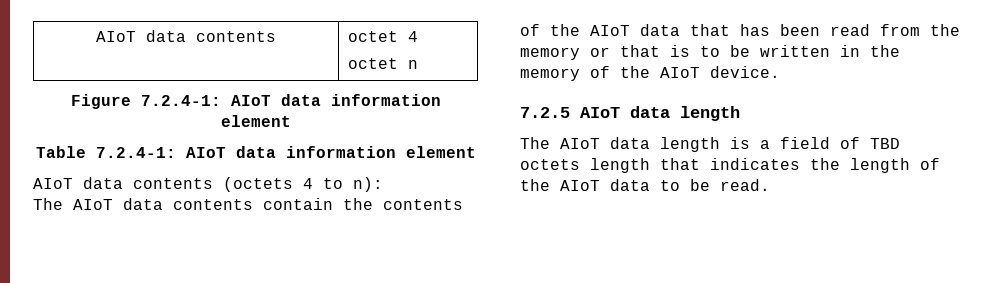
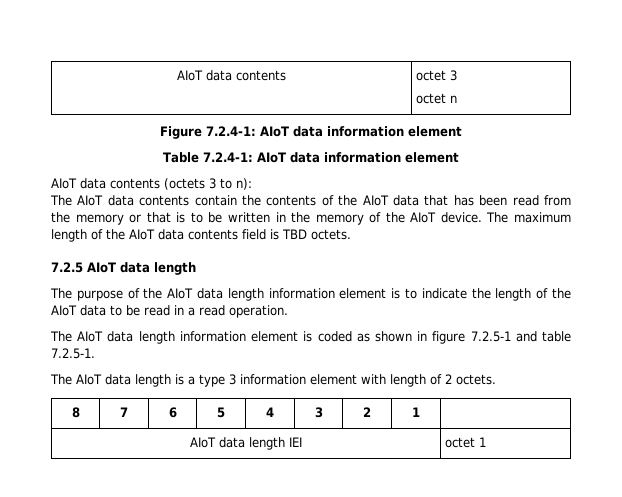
- AIoT data contents | octet 4
+ AIoT data contents | octet 3
- AIoT data contents (octets 4 to n):
+ AIoT data contents (octets 3 to n):
+ The maximum length of the AIoT data contents field is TBD octets.
- The AIoT data length is a field of TBD octets length that indicates the length of the AIoT data to be read.
+ The purpose of the AIoT data length information element is to indicate the length of the AIoT data to be read in a read operation.
+ The AIoT data length information element is coded as shown in figure 7.2.5-1 and table 7.2.5-1.
+ The AIoT data length is a type 3 information element with length of 2 octets.
+ 8 | 7 | 6 | 5 | 4 | 3 | 2 | 1 |
+ AIoT data length IEI | octet 1

